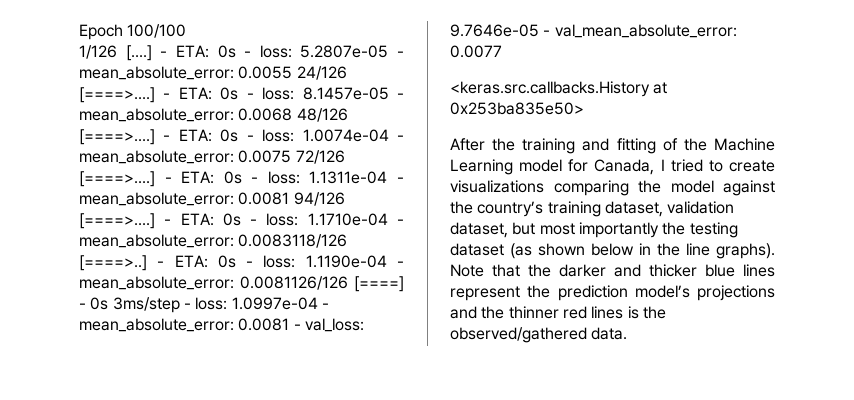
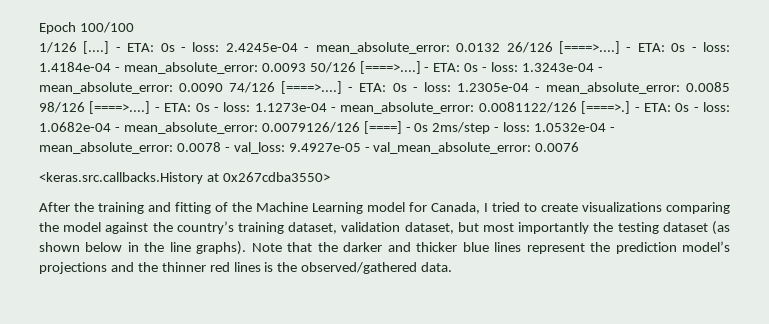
- - ETA: 0s - loss: 5.2807e-05 - mean_absolute_error: 0.0055 24/126 [====>....] - ETA: 0s - loss: 8.1457e-05 - mean_absolute_error: 0.0068 48/126 [====>....] - ETA: 0s - loss: 1.0074e-04 - mean_absolute_error: 0.0075 72/126 [====>....] - ETA: 0s - loss: 1.1311e-04 - mean_absolute_error: 0.0081 94/126 [====>....] - ETA: 0s - loss: 1.1710e-04 - mean_absolute_error: 0.0083118/126 [====>..] - ETA: 0s - loss: 1.1190e-04 - mean_absolute_error: 0.0081126/126 [====] - 0s 3ms/step - loss: 1.0997e-04 - mean_absolute_error: 0.0081 - val_loss: 9.7646e-05 - val_mean_absolute_error: 0.0077
+ - ETA: 0s - loss: 2.4245e-04 - mean_absolute_error: 0.0132 26/126 [====>....] - ETA: 0s - loss: 1.4184e-04 - mean_absolute_error: 0.0093 50/126 [====>....] - ETA: 0s - loss: 1.3243e-04 - mean_absolute_error: 0.0090 74/126 [====>....] - ETA: 0s - loss: 1.2305e-04 - mean_absolute_error: 0.0085 98/126 [====>....] - ETA: 0s - loss: 1.1273e-04 - mean_absolute_error: 0.0081122/126 [====>.] - ETA: 0s - loss: 1.0682e-04 - mean_absolute_error: 0.0079126/126 [====] - 0s 2ms/step - loss: 1.0532e-04 - mean_absolute_error: 0.0078 - val_loss: 9.4927e-05 - val_mean_absolute_error: 0.0076
- <keras.src.callbacks.History at 0x253ba835e50>
+ <keras.src.callbacks.History at 0x267cdba3550>

